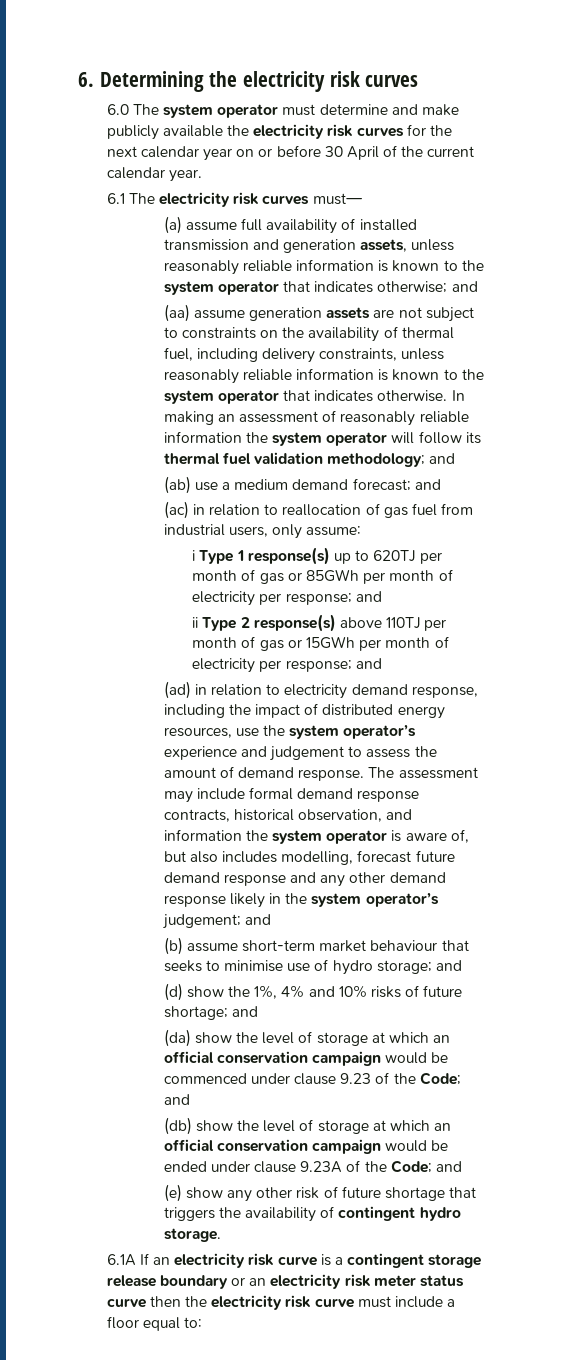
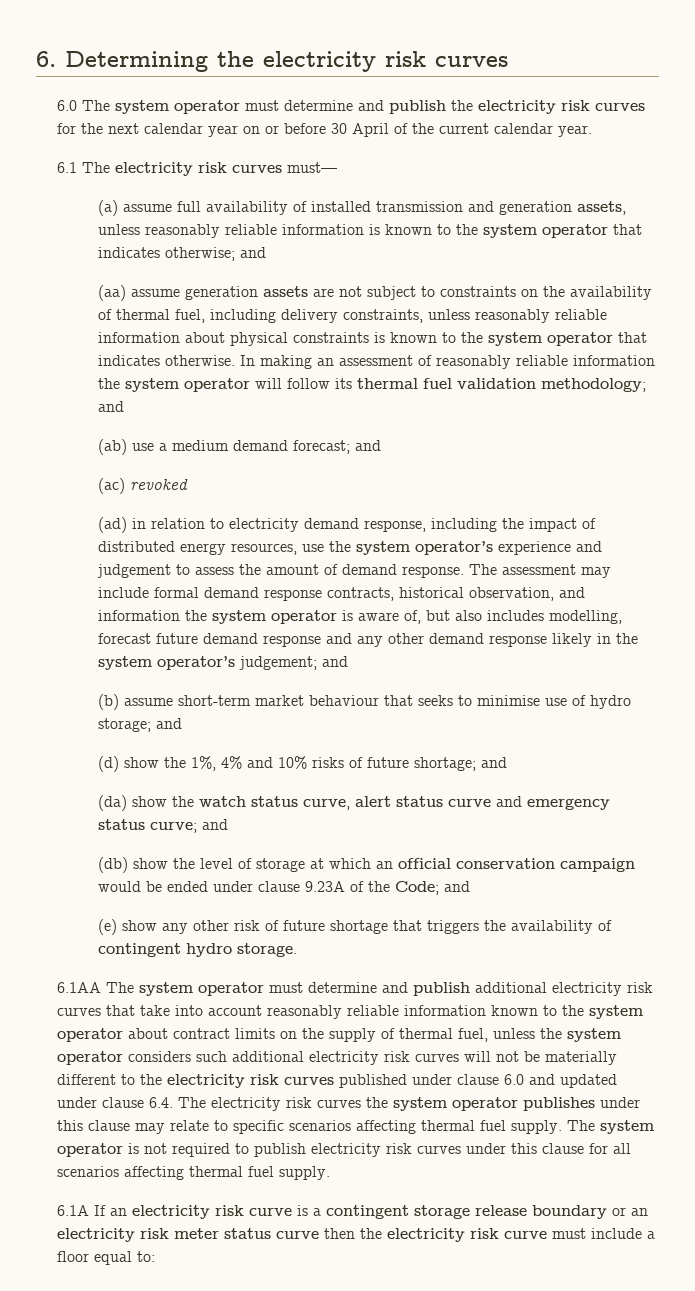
- 6.0 The system operator must determine and make publicly available the electricity risk curves for the next calendar year on or before 30 April of the current calendar year.
+ 6.0 The system operator must determine and publish the electricity risk curves for the next calendar year on or before 30 April of the current calendar year.
- (aa) assume generation assets are not subject to constraints on the availability of thermal fuel, including delivery constraints, unless reasonably reliable information is known to the system operator that indicates otherwise.
+ (aa) assume generation assets are not subject to constraints on the availability of thermal fuel, including delivery constraints, unless reasonably reliable information about physical constraints is known to the system operator that indicates otherwise.
- (ac) in relation to reallocation of gas fuel from industrial users, only assume:
- i Type 1 response(s) up to 620TJ per month of gas or 85GWh per month of electricity per response; and
- ii Type 2 response(s) above 110TJ per month of gas or 15GWh per month of electricity per response; and
+ (ac) revoked
- (da) show the level of storage at which an official conservation campaign would be commenced under clause 9.23 of the Code; and
+ (da) show the watch status curve, alert status curve and emergency status curve; and
+ 6.1AA The system operator must determine and publish additional electricity risk curves that take into account reasonably reliable information known to the system operator about contract limits on the supply of thermal fuel, unless the system operator considers such additional electricity risk curves will not be materially different to the electricity risk curves published under clause 6.0 and updated under clause 6.4. The electricity risk curves the system operator publishes under this clause may relate to specific scenarios affecting thermal fuel supply. The system operator is not required to publish electricity risk curves under this clause for all scenarios affecting thermal fuel supply.

